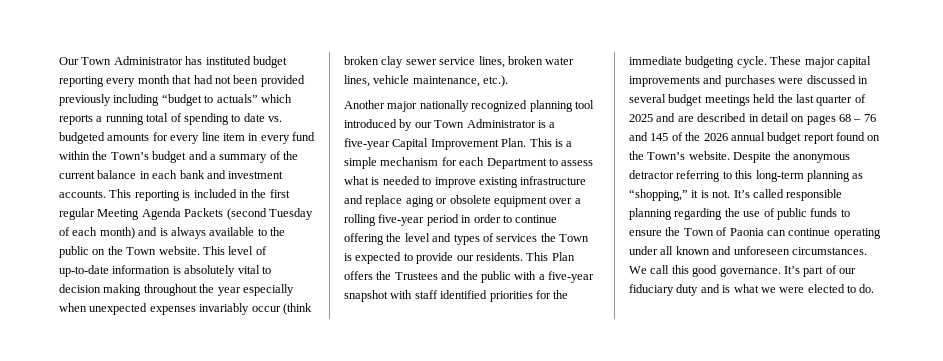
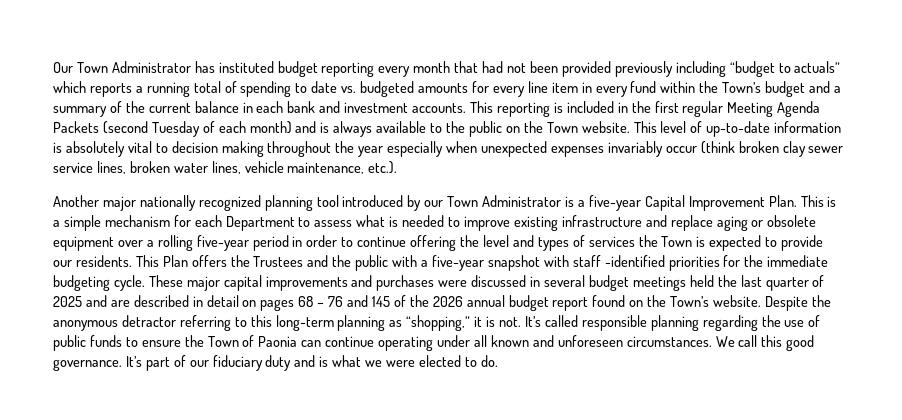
- This Plan offers the Trustees and the public with a five-year snapshot with staff identified priorities for the immediate budgeting cycle.
+ This Plan offers the Trustees and the public with a five-year snapshot with staff -identified priorities for the immediate budgeting cycle.

